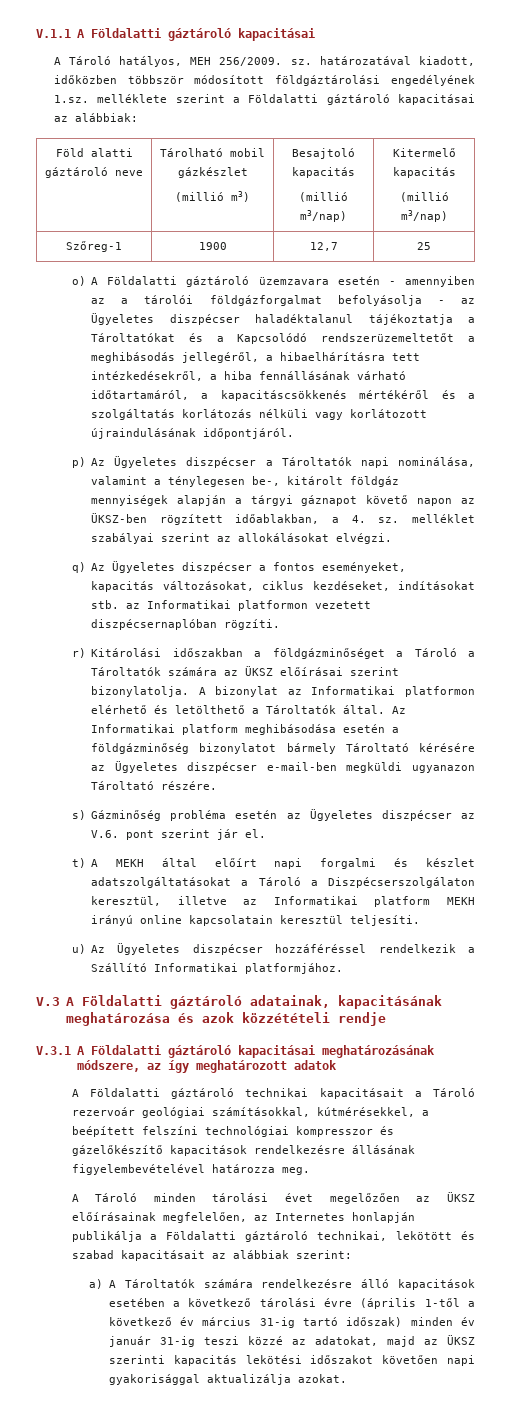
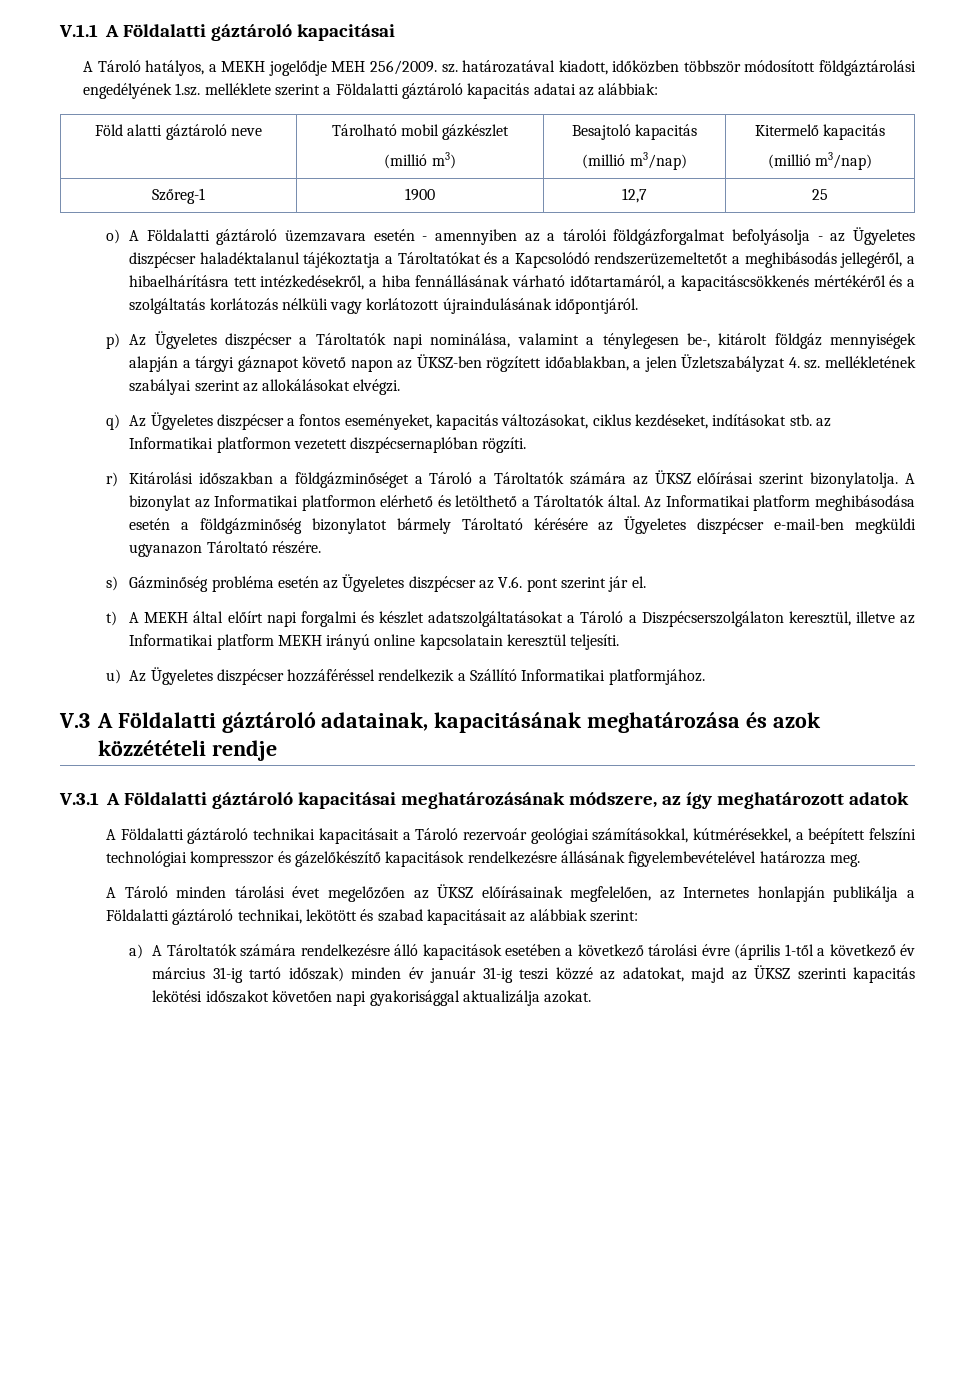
- A Tároló hatályos, MEH 256/2009. sz. határozatával kiadott, időközben többször módosított földgáztárolási engedélyének 1.sz. melléklete szerint a Földalatti gáztároló kapacitásai az alábbiak:
+ A Tároló hatályos, a MEKH jogelődje MEH 256/2009. sz. határozatával kiadott, időközben többször módosított földgáztárolási engedélyének 1.sz. melléklete szerint a Földalatti gáztároló kapacitás adatai az alábbiak:
- p) Az Ügyeletes diszpécser a Tároltatók napi nominálása, valamint a ténylegesen be-, kitárolt földgáz mennyiségek alapján a tárgyi gáznapot követő napon az ÜKSZ-ben rögzített időablakban, a 4. sz. melléklet szabályai szerint az allokálásokat elvégzi.
+ p) Az Ügyeletes diszpécser a Tároltatók napi nominálása, valamint a ténylegesen be-, kitárolt földgáz mennyiségek alapján a tárgyi gáznapot követő napon az ÜKSZ-ben rögzített időablakban, a jelen Üzletszabályzat 4. sz. mellékletének szabályai szerint az allokálásokat elvégzi.

